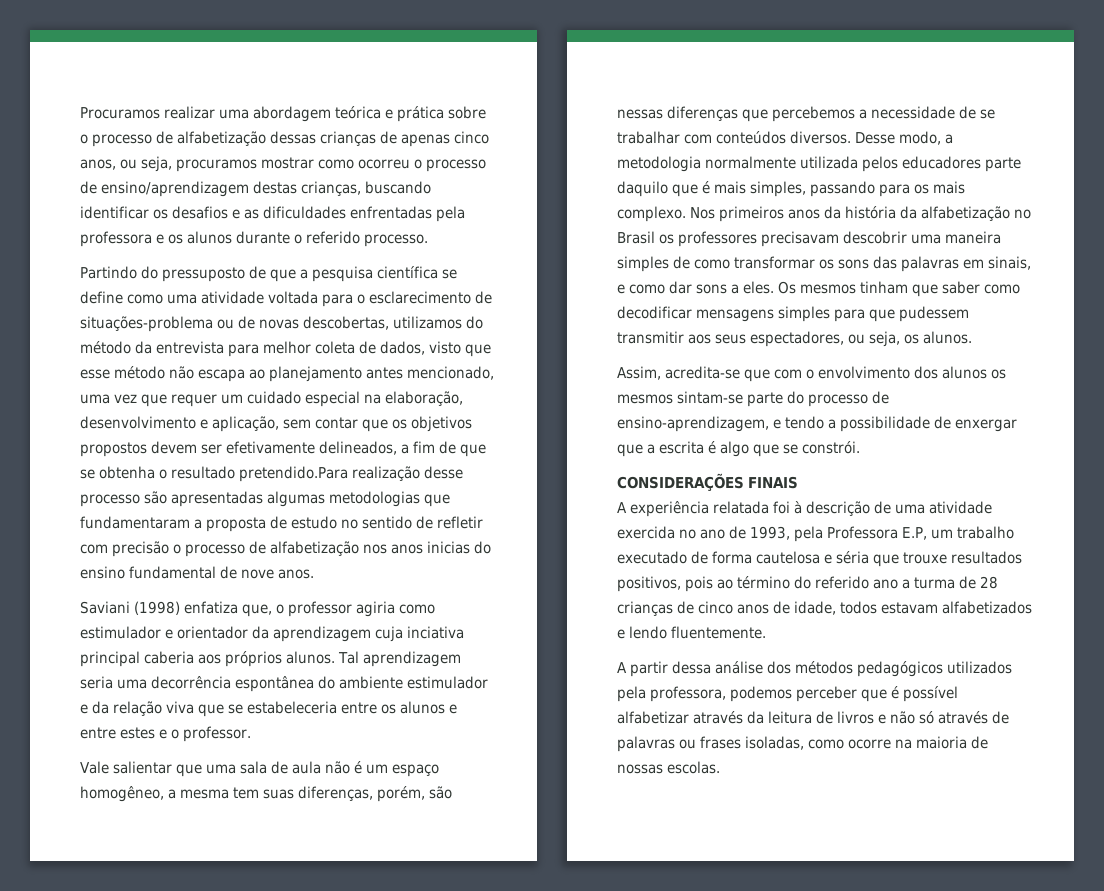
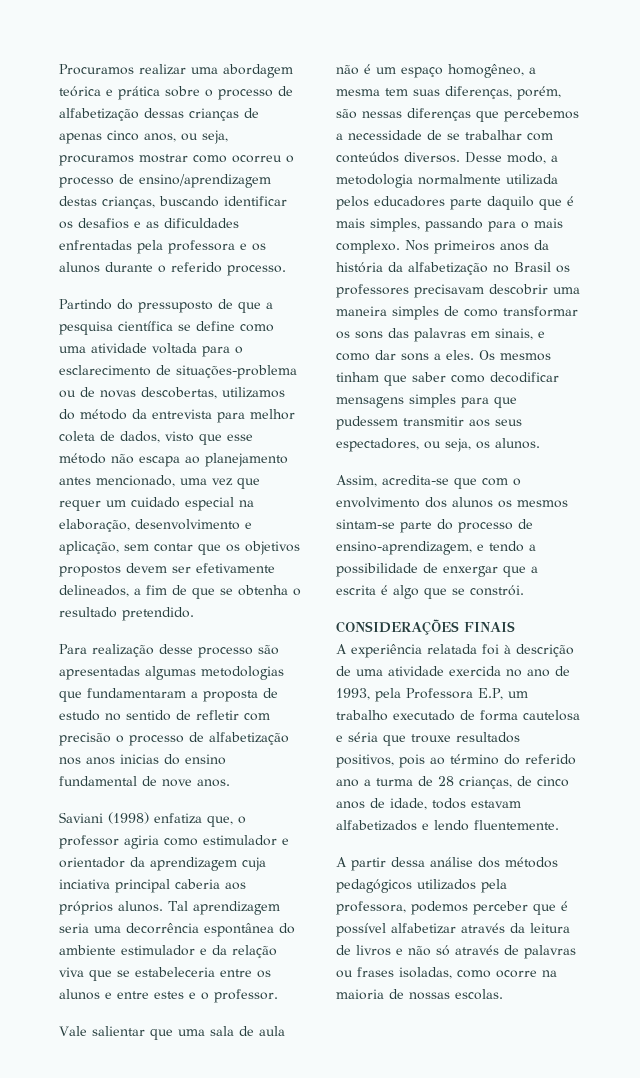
- Partindo do pressuposto de que a pesquisa científica se define como uma atividade voltada para o esclarecimento de situações-problema ou de novas descobertas, utilizamos do método da entrevista para melhor coleta de dados, visto que esse método não escapa ao planejamento antes mencionado, uma vez que requer um cuidado especial na elaboração, desenvolvimento e aplicação, sem contar que os objetivos propostos devem ser efetivamente delineados, a fim de que se obtenha o resultado pretendido.Para realização desse processo são apresentadas algumas metodologias que fundamentaram a proposta de estudo no sentido de refletir com precisão o processo de alfabetização nos anos inicias do ensino fundamental de nove anos.
+ Partindo do pressuposto de que a pesquisa científica se define como uma atividade voltada para o esclarecimento de situações-problema ou de novas descobertas, utilizamos do método da entrevista para melhor coleta de dados, visto que esse método não escapa ao planejamento antes mencionado, uma vez que requer um cuidado especial na elaboração, desenvolvimento e aplicação, sem contar que os objetivos propostos devem ser efetivamente delineados, a fim de que se obtenha o resultado pretendido.
+ Para realização desse processo são apresentadas algumas metodologias que fundamentaram a proposta de estudo no sentido de refletir com precisão o processo de alfabetização nos anos inicias do ensino fundamental de nove anos.
- Desse modo, a metodologia normalmente utilizada pelos educadores parte daquilo que é mais simples, passando para os mais complexo.
+ Desse modo, a metodologia normalmente utilizada pelos educadores parte daquilo que é mais simples, passando para o mais complexo.
- A experiência relatada foi à descrição de uma atividade exercida no ano de 1993, pela Professora E.P, um trabalho executado de forma cautelosa e séria que trouxe resultados positivos, pois ao término do referido ano a turma de 28 crianças de cinco anos de idade, todos estavam alfabetizados e lendo fluentemente.
+ A experiência relatada foi à descrição de uma atividade exercida no ano de 1993, pela Professora E.P, um trabalho executado de forma cautelosa e séria que trouxe resultados positivos, pois ao término do referido ano a turma de 28 crianças, de cinco anos de idade, todos estavam alfabetizados e lendo fluentemente.

